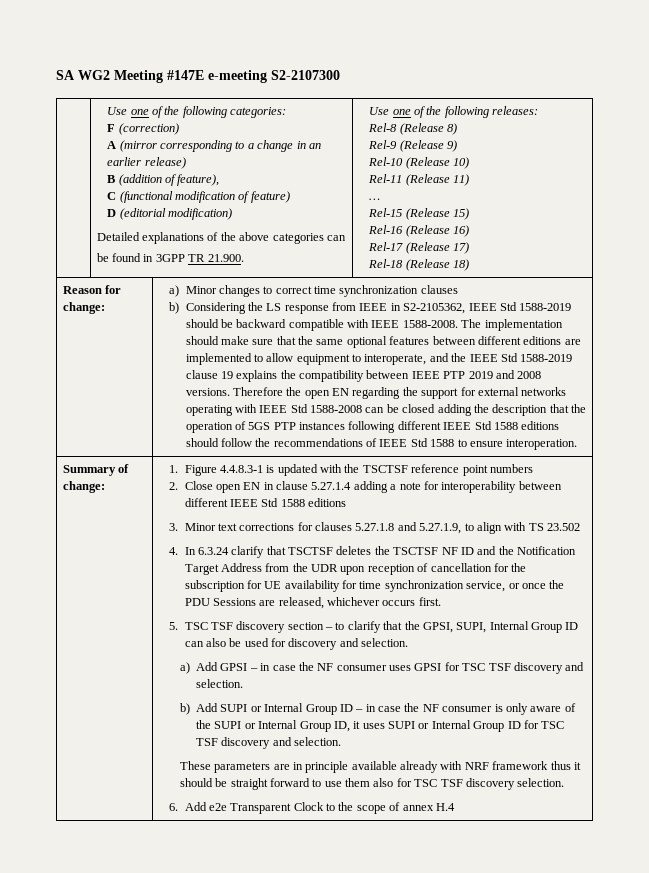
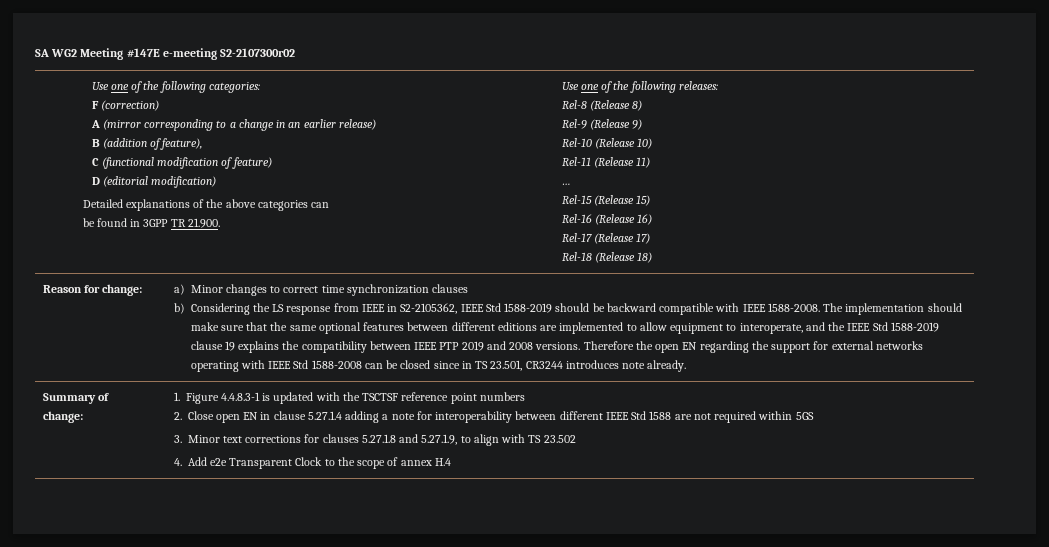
- SA WG2 Meeting #147E e-meeting S2-2107300
+ SA WG2 Meeting #147E e-meeting S2-2107300r02
- Therefore the open EN regarding the support for external networks operating with IEEE Std 1588-2008 can be closed adding the description that the operation of 5GS PTP instances following different IEEE Std 1588 editions should follow the recommendations of IEEE Std 1588 to ensure interoperation.
+ Therefore the open EN regarding the support for external networks operating with IEEE Std 1588-2008 can be closed since in TS 23.501, CR3244 introduces note already.
- 2. Close open EN in clause 5.27.1.4 adding a note for interoperability between different IEEE Std 1588 editions
+ 2. Close open EN in clause 5.27.1.4 adding a note for interoperability between different IEEE Std 1588 are not required within 5GS
- 4. In 6.3.24 clarify that TSCTSF deletes the TSCTSF NF ID and the Notification Target Address from the UDR upon reception of cancellation for the subscription for UE availability for time synchronization service, or once the PDU Sessions are released, whichever occurs first.
- 5. TSC TSF discovery section – to clarify that the GPSI, SUPI, Internal Group ID can also be used for discovery and selection.
- a) Add GPSI – in case the NF consumer uses GPSI for TSC TSF discovery and selection.
- b) Add SUPI or Internal Group ID – in case the NF consumer is only aware of the SUPI or Internal Group ID, it uses SUPI or Internal Group ID for TSC TSF discovery and selection.
- These parameters are in principle available already with NRF framework thus it should be straight forward to use them also for TSC TSF discovery selection.
- 6. Add e2e Transparent Clock to the scope of annex H.4
+ 4. Add e2e Transparent Clock to the scope of annex H.4

